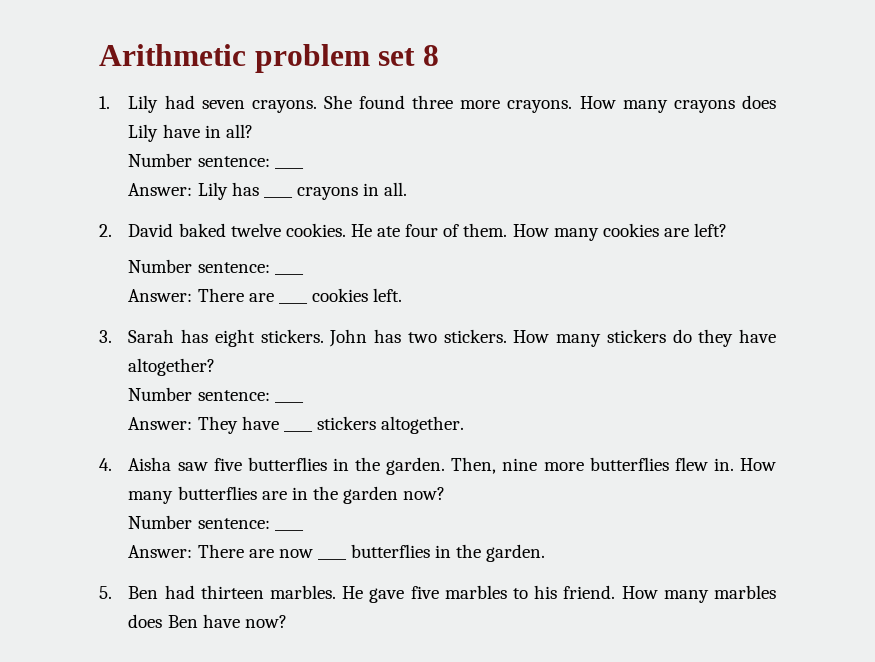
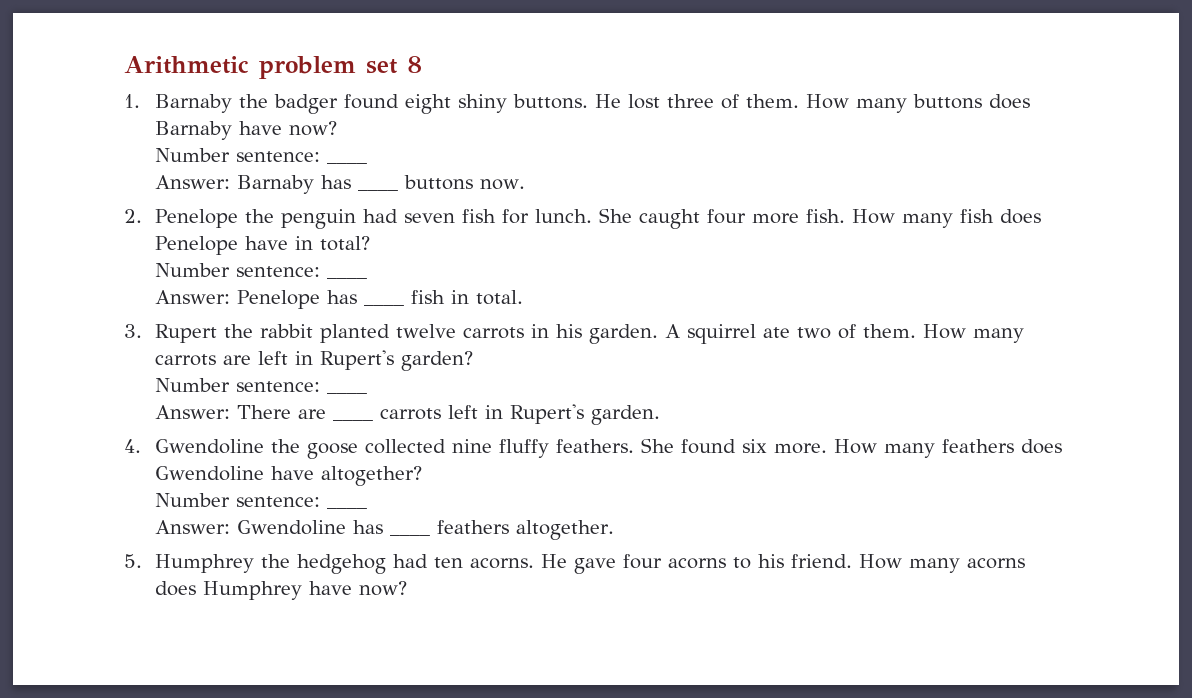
- 1. Lily had seven crayons. She found three more crayons. How many crayons does Lily have in all?
+ 1. Barnaby the badger found eight shiny buttons. He lost three of them. How many buttons does Barnaby have now?
  Number sentence: ____
- Answer: Lily has ____ crayons in all.
- 2. David baked twelve cookies. He ate four of them. How many cookies are left?
+ Answer: Barnaby has ____ buttons now.
+ 2. Penelope the penguin had seven fish for lunch. She caught four more fish. How many fish does Penelope have in total?
+ Number sentence: ____
+ Answer: Penelope has ____ fish in total.
+ 3. Rupert the rabbit planted twelve carrots in his garden. A squirrel ate two of them. How many carrots are left in Rupert's garden?
- Answer: There are ____ cookies left.
- 3. Sarah has eight stickers. John has two stickers. How many stickers do they have altogether?
+ Answer: There are ____ carrots left in Rupert's garden.
+ 4. Gwendoline the goose collected nine fluffy feathers. She found six more. How many feathers does Gwendoline have altogether?
- Answer: They have ____ stickers altogether.
- 4. Aisha saw five butterflies in the garden. Then, nine more butterflies flew in. How many butterflies are in the garden now?
- Number sentence: ____
- Answer: There are now ____ butterflies in the garden.
- 5. Ben had thirteen marbles. He gave five marbles to his friend.
+ Answer: Gwendoline has ____ feathers altogether.
+ 5. Humphrey the hedgehog had ten acorns. He gave four acorns to his friend.
- How many marbles does Ben have now?
+ How many acorns does Humphrey have now?

